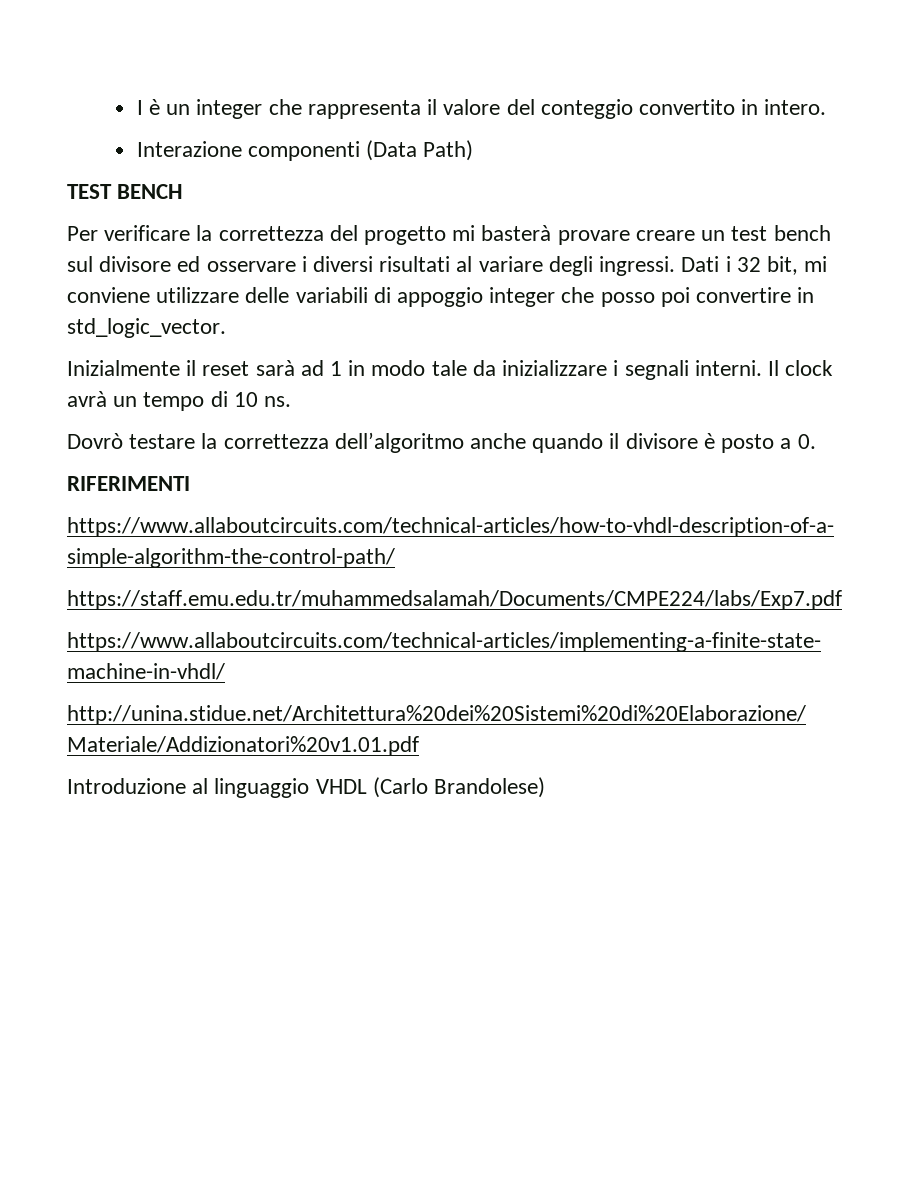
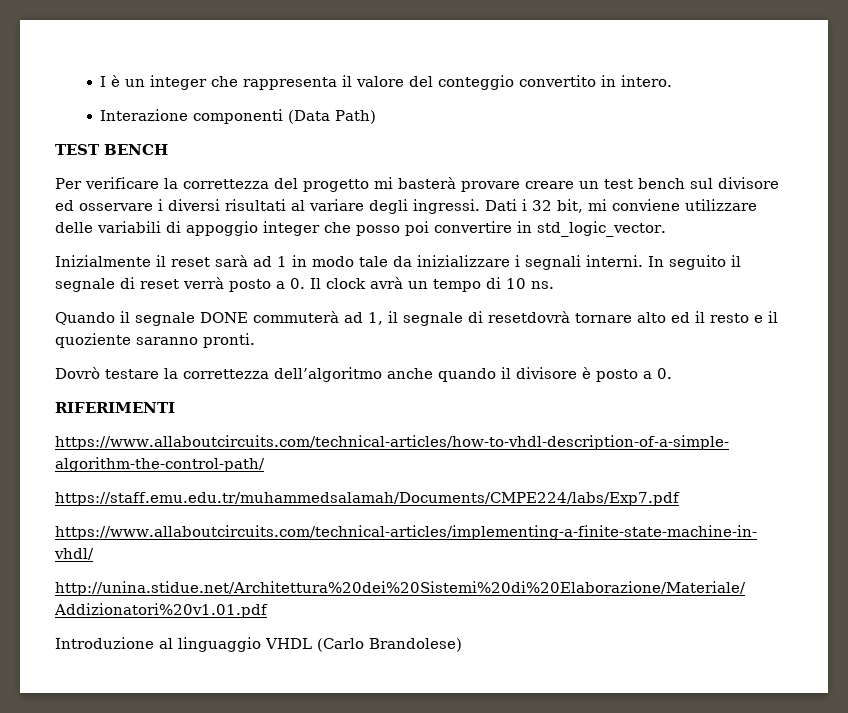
- Il clock avrà un tempo di 10 ns.
+ In seguito il segnale di reset verrà posto a 0. Il clock avrà un tempo di 10 ns.
+ Quando il segnale DONE commuterà ad 1, il segnale di resetdovrà tornare alto ed il resto e il quoziente saranno pronti.

